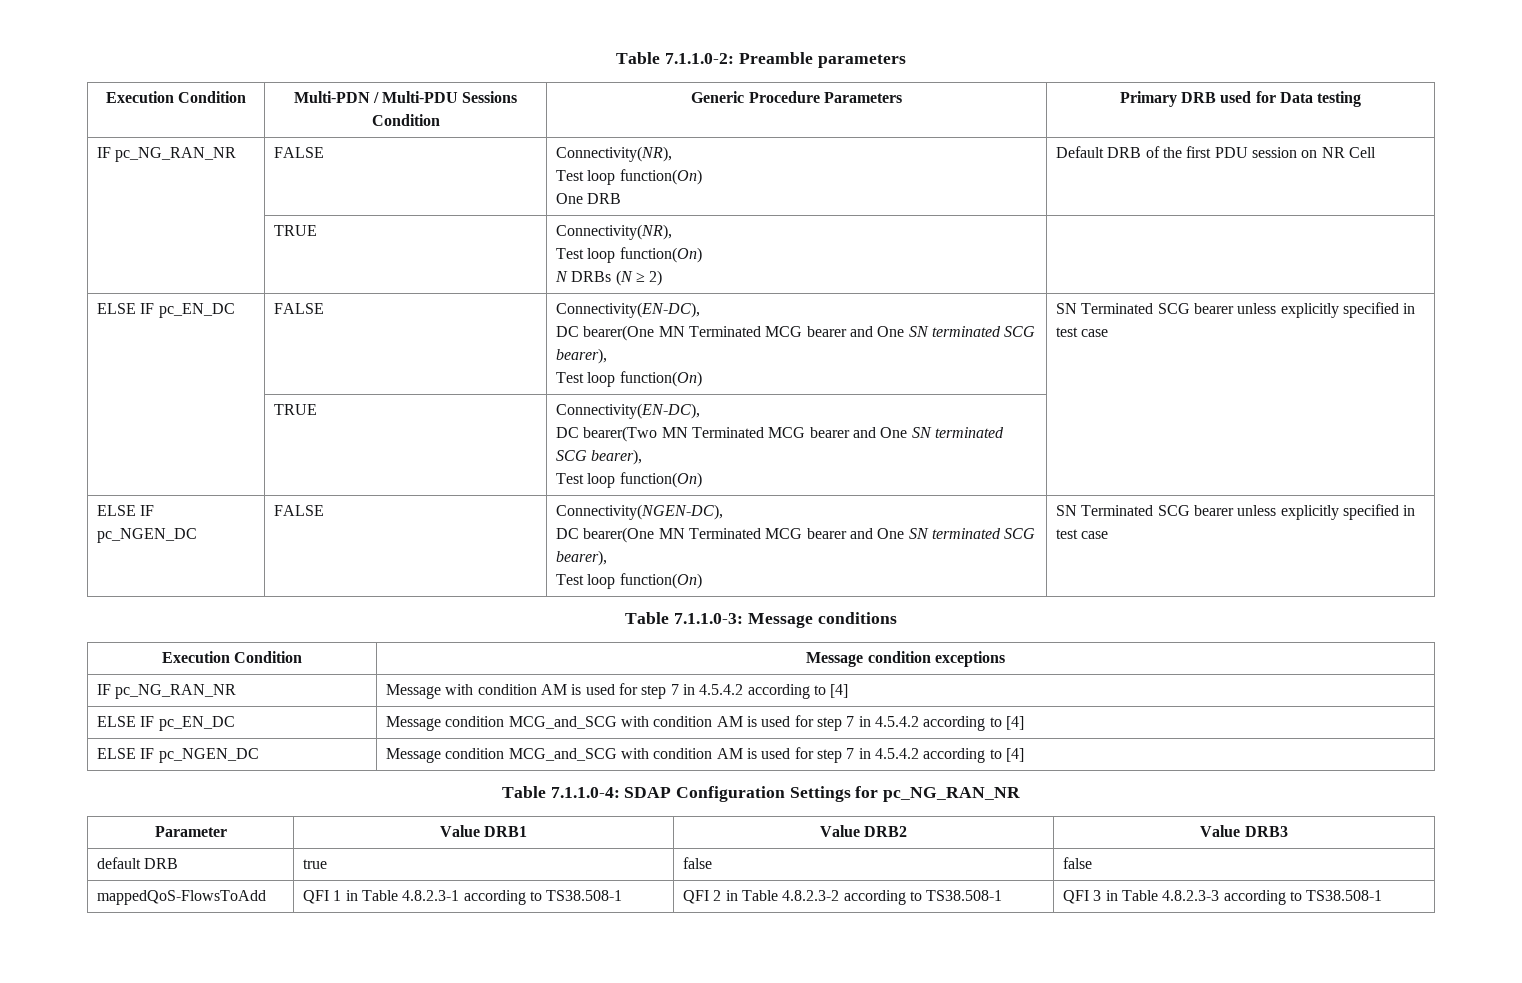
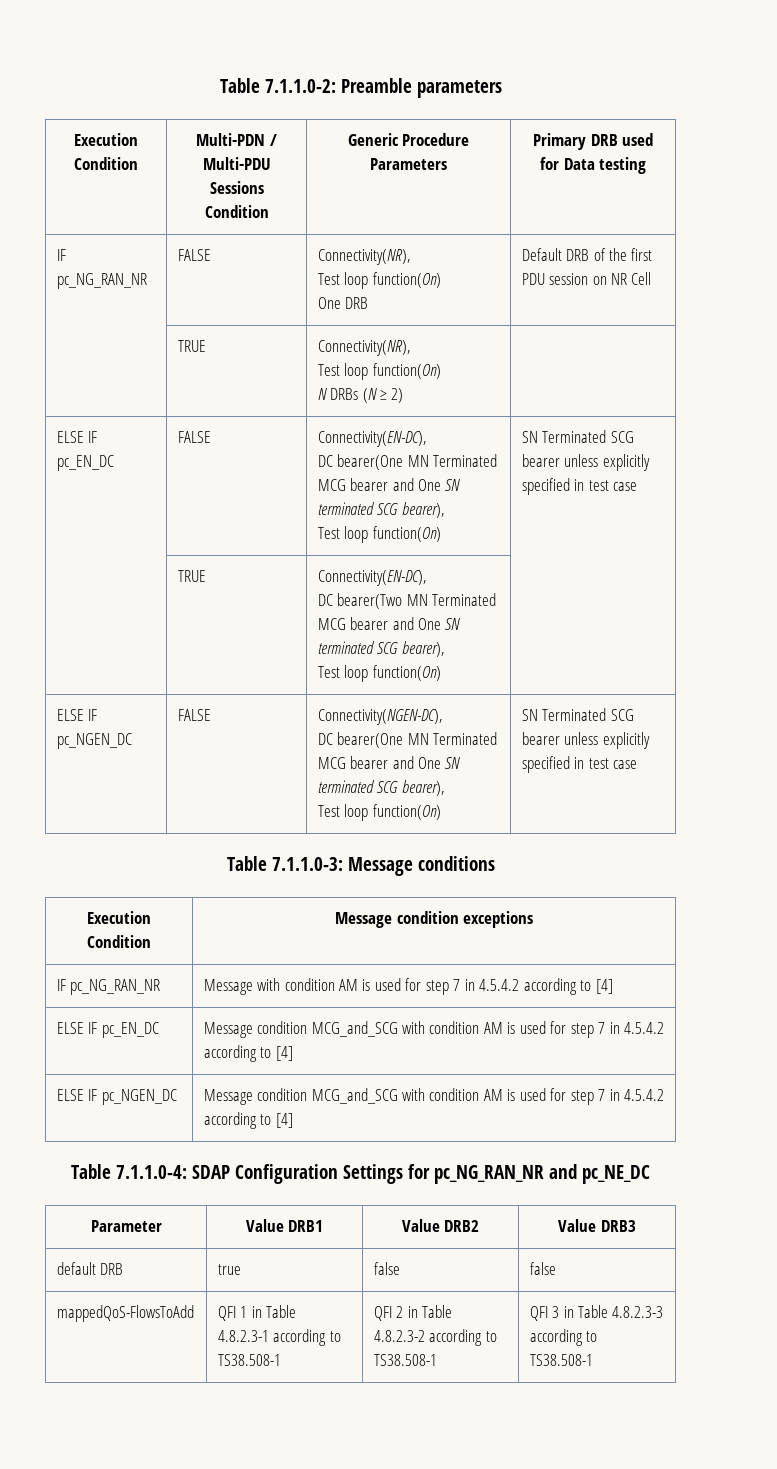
- Table 7.1.1.0-4: SDAP Configuration Settings for pc_NG_RAN_NR
+ Table 7.1.1.0-4: SDAP Configuration Settings for pc_NG_RAN_NR and pc_NE_DC

